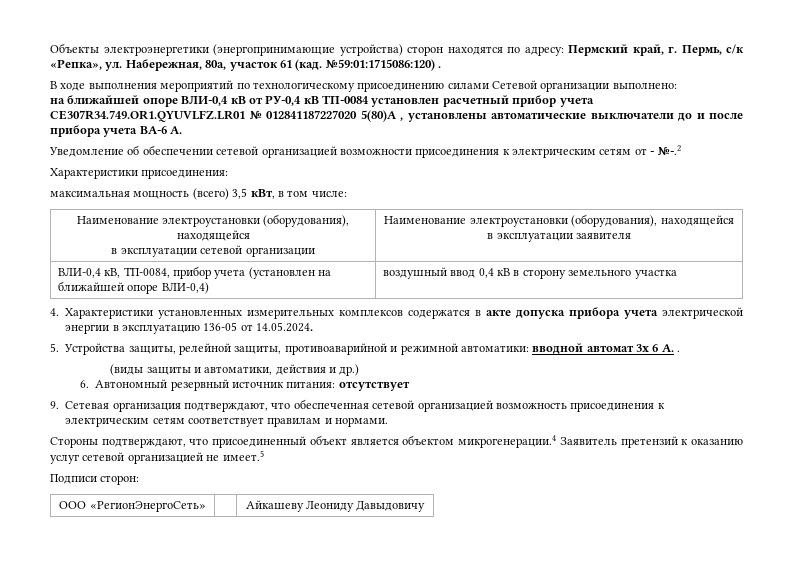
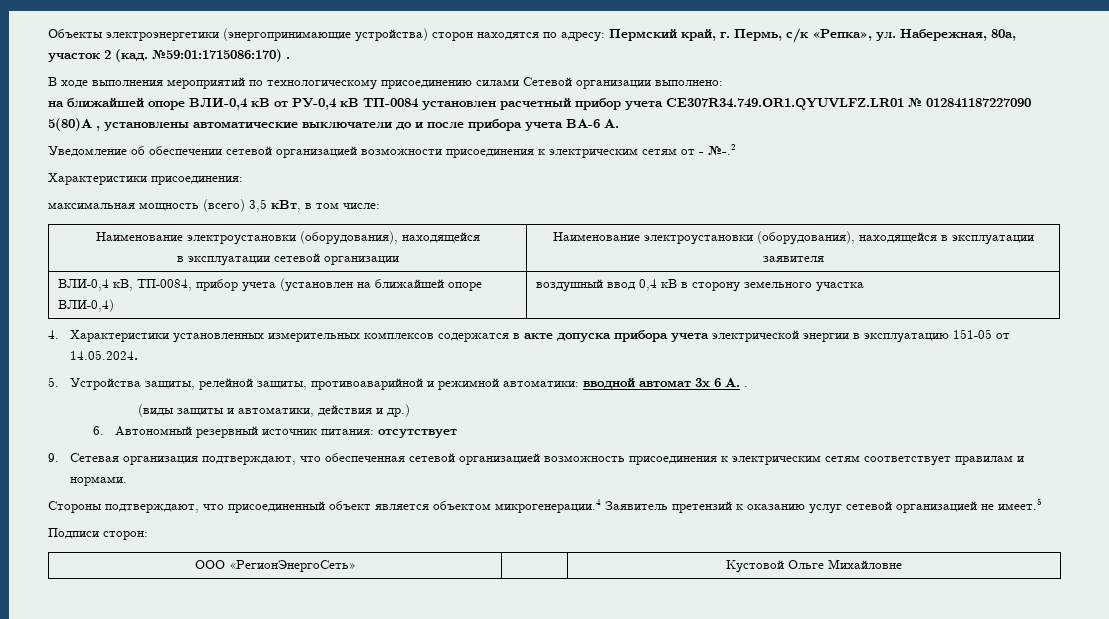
- Объекты электроэнергетики (энергопринимающие устройства) сторон находятся по адресу: Пермский край, г. Пермь, с/к «Репка», ул. Набережная, 80а, участок 61 (кад. №59:01:1715086:120) .
+ Объекты электроэнергетики (энергопринимающие устройства) сторон находятся по адресу: Пермский край, г. Пермь, с/к «Репка», ул. Набережная, 80а, участок 2 (кад. №59:01:1715086:170) .
- на ближайшей опоре ВЛИ-0,4 кВ от РУ-0,4 кВ ТП-0084 установлен расчетный прибор учета СЕ307R34.749.OR1.QYUVLFZ.LR01 № 012841187227020 5(80)А , установлены автоматические выключатели до и после прибора учета ВА-6 А.
+ на ближайшей опоре ВЛИ-0,4 кВ от РУ-0,4 кВ ТП-0084 установлен расчетный прибор учета СЕ307R34.749.OR1.QYUVLFZ.LR01 № 012841187227090 5(80)А , установлены автоматические выключатели до и после прибора учета ВА-6 А.
- 4. Характеристики установленных измерительных комплексов содержатся в акте допуска прибора учета электрической энергии в эксплуатацию 136-05 от 14.05.2024.
+ 4. Характеристики установленных измерительных комплексов содержатся в акте допуска прибора учета электрической энергии в эксплуатацию 151-05 от 14.05.2024.
- ООО «РегионЭнергоСеть» | | Айкашеву Леониду Давыдовичу
+ ООО «РегионЭнергоСеть» | | Кустовой Ольге Михайловне

